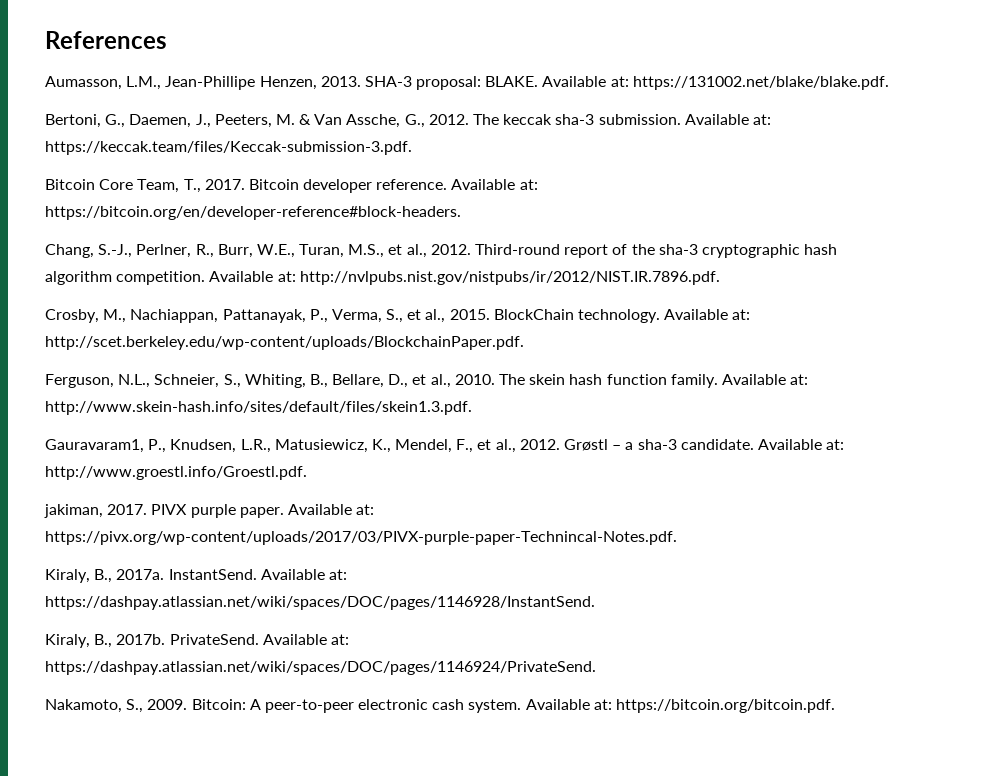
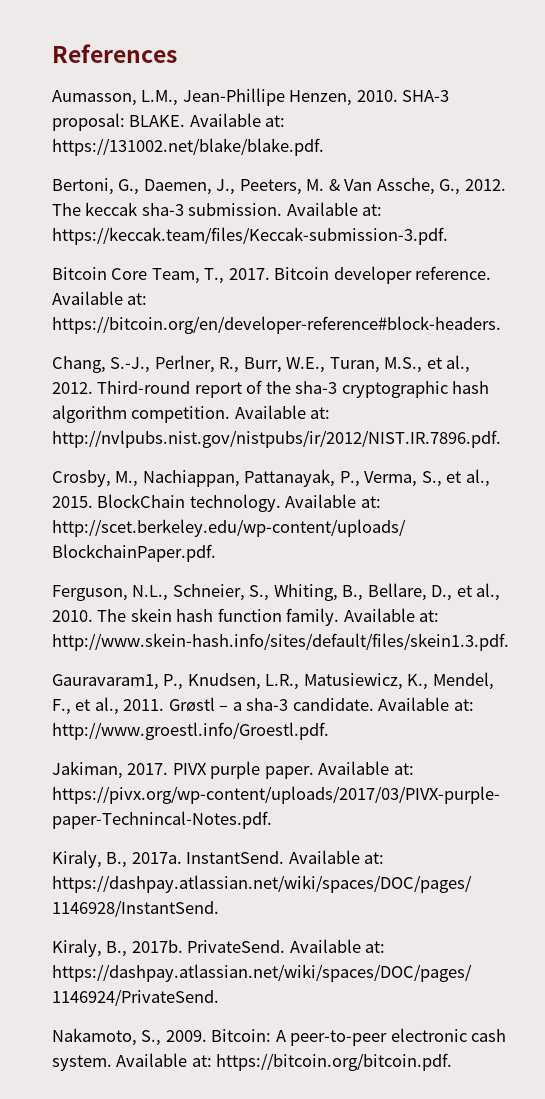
- Aumasson, L.M., Jean-Phillipe Henzen, 2013.
+ Aumasson, L.M., Jean-Phillipe Henzen, 2010.
- Gauravaram1, P., Knudsen, L.R., Matusiewicz, K., Mendel, F., et al., 2012.
+ Gauravaram1, P., Knudsen, L.R., Matusiewicz, K., Mendel, F., et al., 2011.
- jakiman, 2017.
+ Jakiman, 2017.

